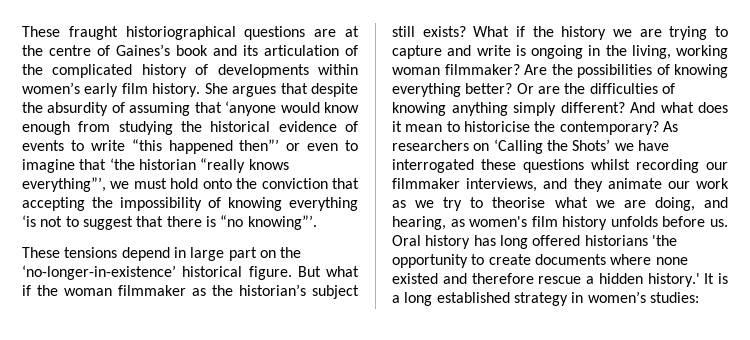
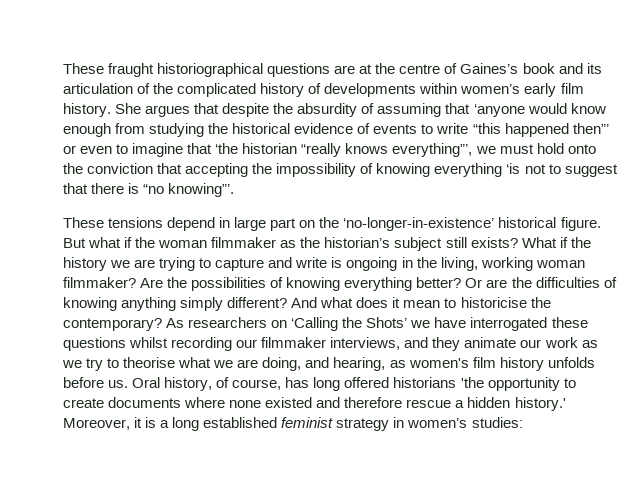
- Oral history has long offered historians 'the opportunity to create documents where none existed and therefore rescue a hidden history.'
+ Oral history, of course, has long offered historians 'the opportunity to create documents where none existed and therefore rescue a hidden history.'
- It is a long established strategy in women’s studies:
+ Moreover, it is a long established feminist strategy in women’s studies:

